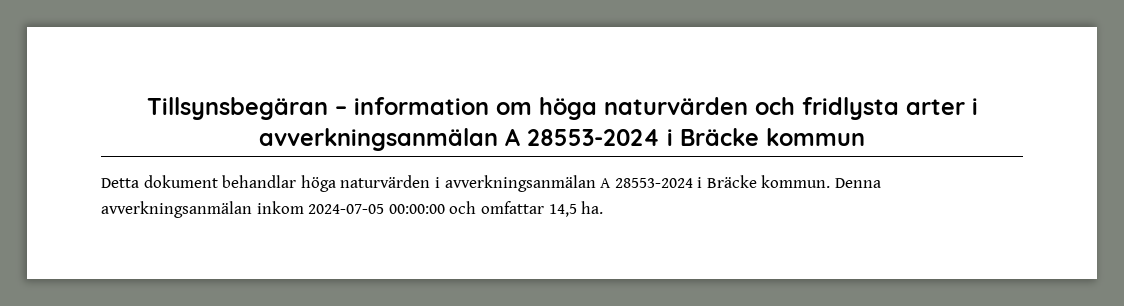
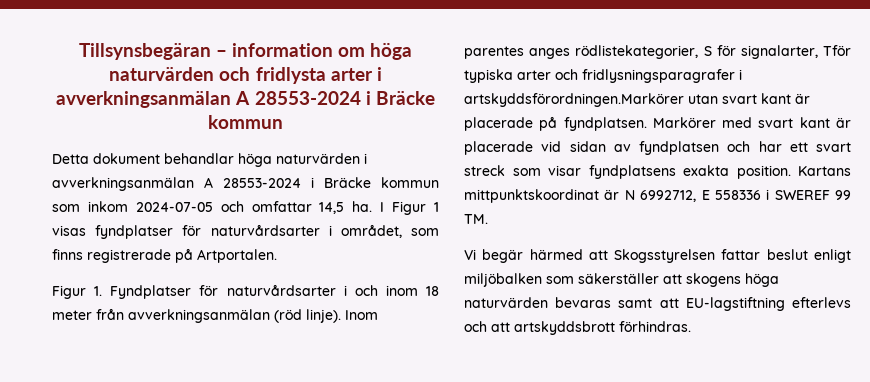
- Detta dokument behandlar höga naturvärden i avverkningsanmälan A 28553-2024 i Bräcke kommun. Denna avverkningsanmälan inkom 2024-07-05 00:00:00 och omfattar 14,5 ha.
+ Detta dokument behandlar höga naturvärden i avverkningsanmälan A 28553-2024 i Bräcke kommun som inkom 2024-07-05 och omfattar 14,5 ha.
+ I Figur 1 visas fyndplatser för naturvårdsarter i området, som finns registrerade på Artportalen.
+ Figur 1. Fyndplatser för naturvårdsarter i och inom 18 meter från avverkningsanmälan (röd linje). Inom parentes anges rödlistekategorier, S för signalarter, Tför typiska arter och fridlysningsparagrafer i artskyddsförordningen.Markörer utan svart kant är placerade på fyndplatsen. Markörer med svart kant är placerade vid sidan av fyndplatsen och har ett svart streck som visar fyndplatsens exakta position. Kartans mittpunktskoordinat är N 6992712, E 558336 i SWEREF 99 TM.
+ Vi begär härmed att Skogsstyrelsen fattar beslut enligt miljöbalken som säkerställer att skogens höga naturvärden bevaras samt att EU-lagstiftning efterlevs och att artskyddsbrott förhindras.

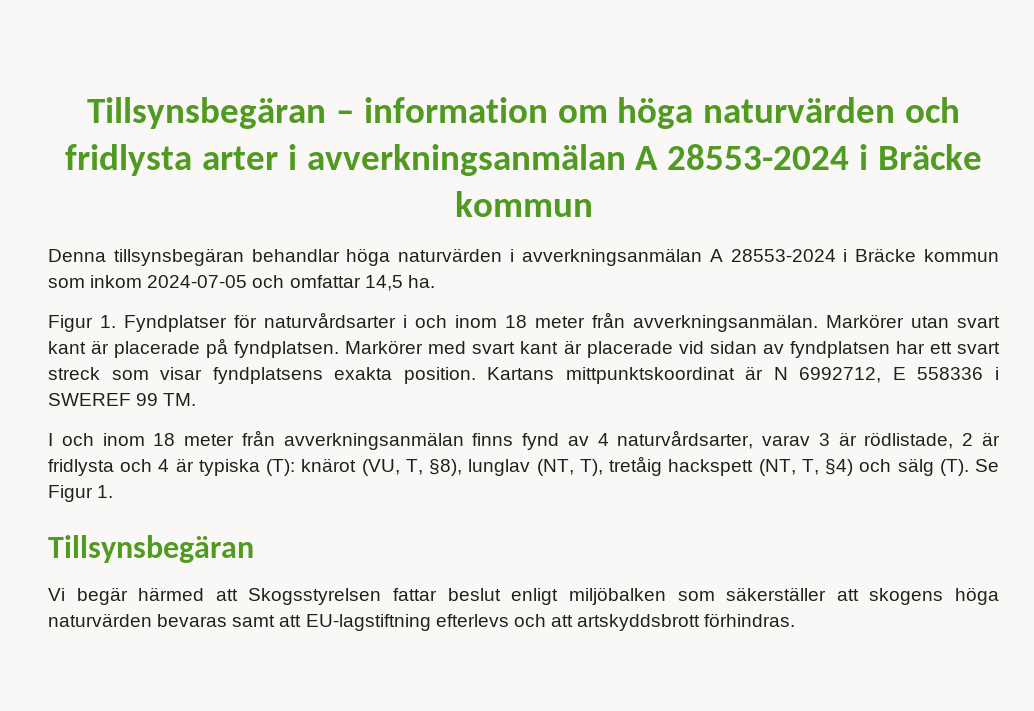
- Detta dokument behandlar höga naturvärden i avverkningsanmälan A 28553-2024 i Bräcke kommun som inkom 2024-07-05 och omfattar 14,5 ha. I Figur 1 visas fyndplatser för naturvårdsarter i området, som finns registrerade på Artportalen.
+ Denna tillsynsbegäran behandlar höga naturvärden i avverkningsanmälan A 28553-2024 i Bräcke kommun som inkom 2024-07-05 och omfattar 14,5 ha.
- Figur 1. Fyndplatser för naturvårdsarter i och inom 18 meter från avverkningsanmälan (röd linje). Inom parentes anges rödlistekategorier, S för signalarter, Tför typiska arter och fridlysningsparagrafer i artskyddsförordningen.Markörer utan svart kant är placerade på fyndplatsen.
+ Figur 1. Fyndplatser för naturvårdsarter i och inom 18 meter från avverkningsanmälan. Markörer utan svart kant är placerade på fyndplatsen.
- Markörer med svart kant är placerade vid sidan av fyndplatsen och har ett svart streck som visar fyndplatsens exakta position.
+ Markörer med svart kant är placerade vid sidan av fyndplatsen har ett svart streck som visar fyndplatsens exakta position.
+ I och inom 18 meter från avverkningsanmälan finns fynd av 4 naturvårdsarter, varav 3 är rödlistade, 2 är fridlysta och 4 är typiska (T): knärot (VU, T, §8), lunglav (NT, T), tretåig hackspett (NT, T, §4) och sälg (T). Se Figur 1.
+ Tillsynsbegäran

